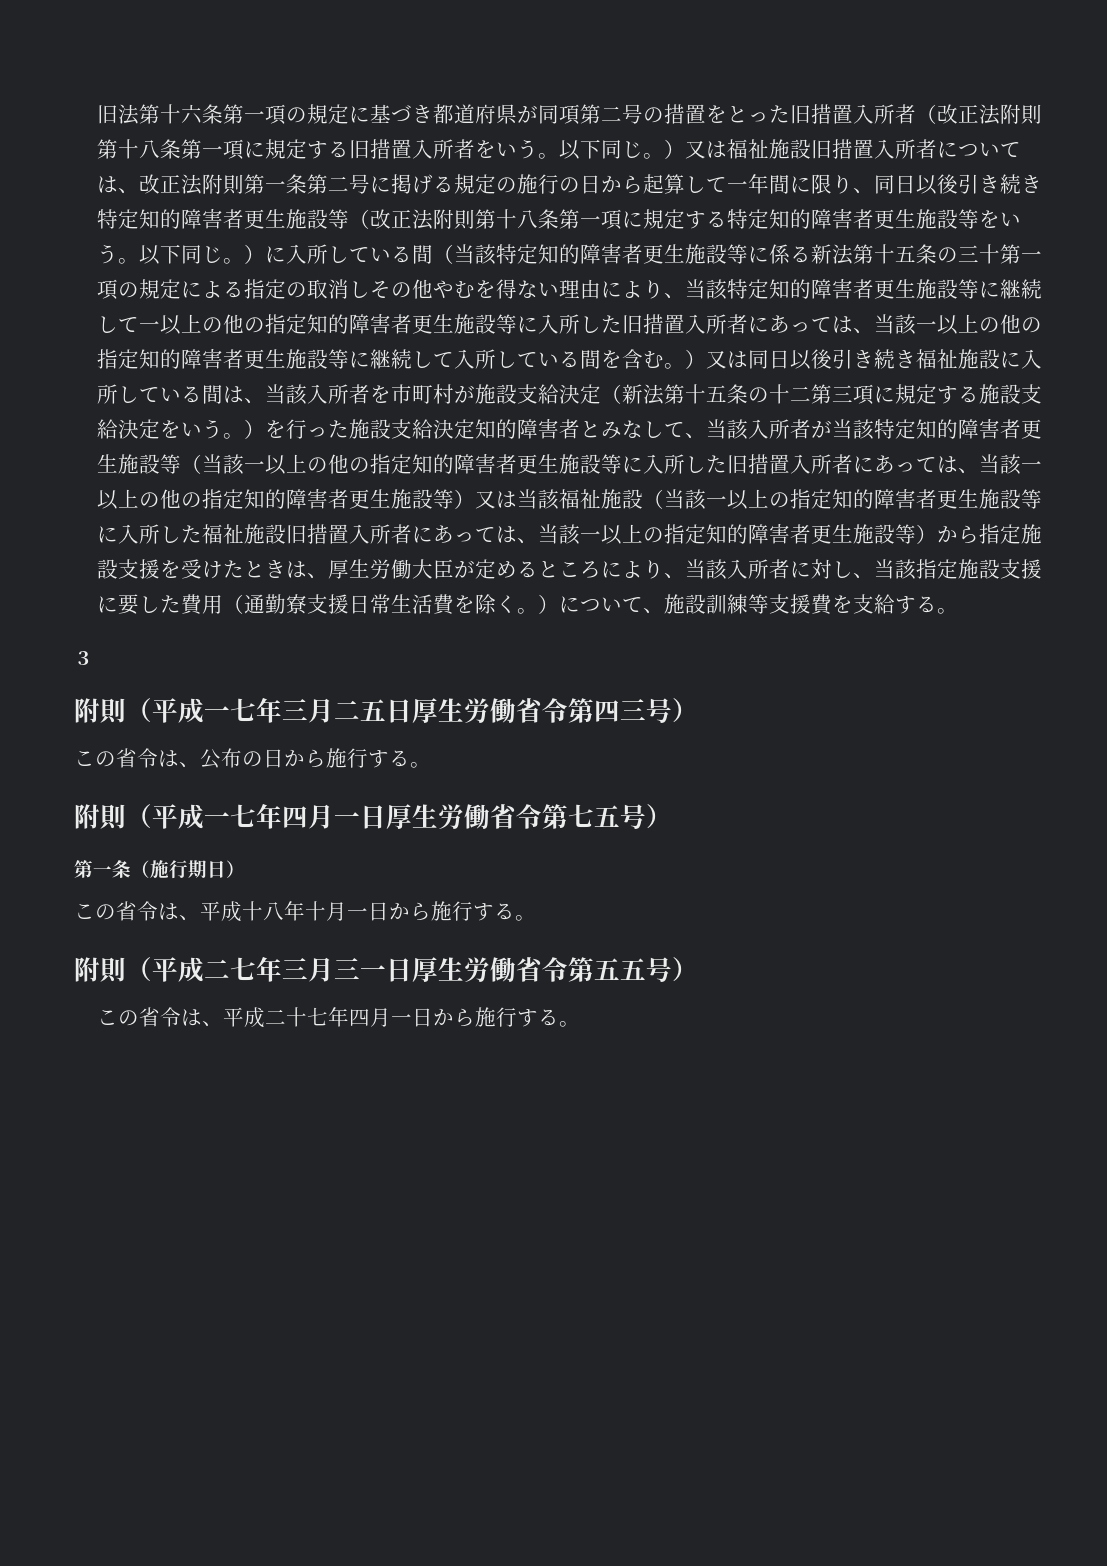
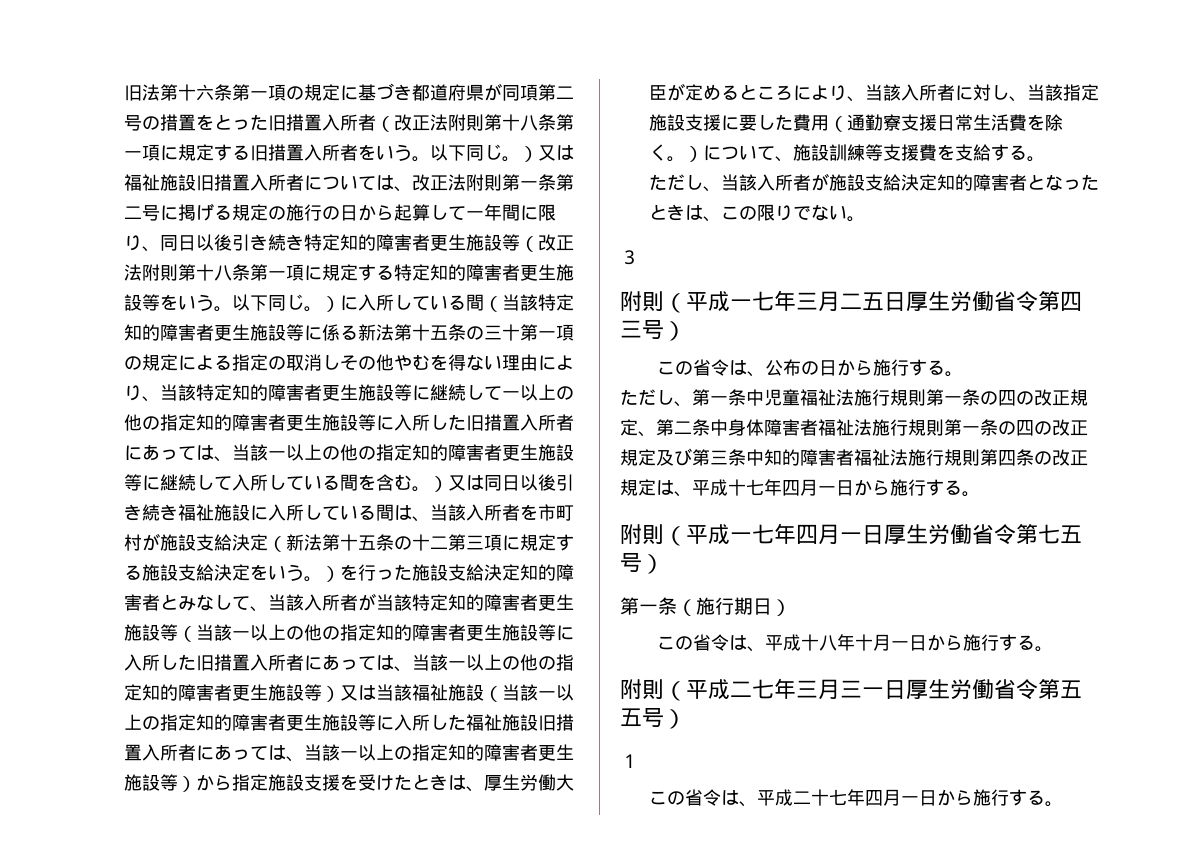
+ ただし、当該入所者が施設支給決定知的障害者となったときは、この限りでない。
+ ただし、第一条中児童福祉法施行規則第一条の四の改正規定、第二条中身体障害者福祉法施行規則第一条の四の改正規定及び第三条中知的障害者福祉法施行規則第四条の改正規定は、平成十七年四月一日から施行する。
+ １

